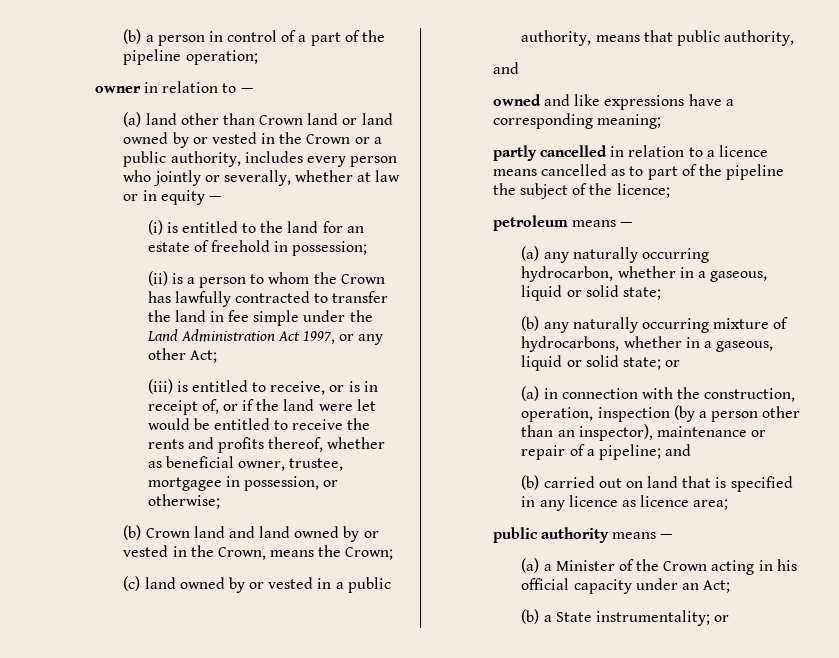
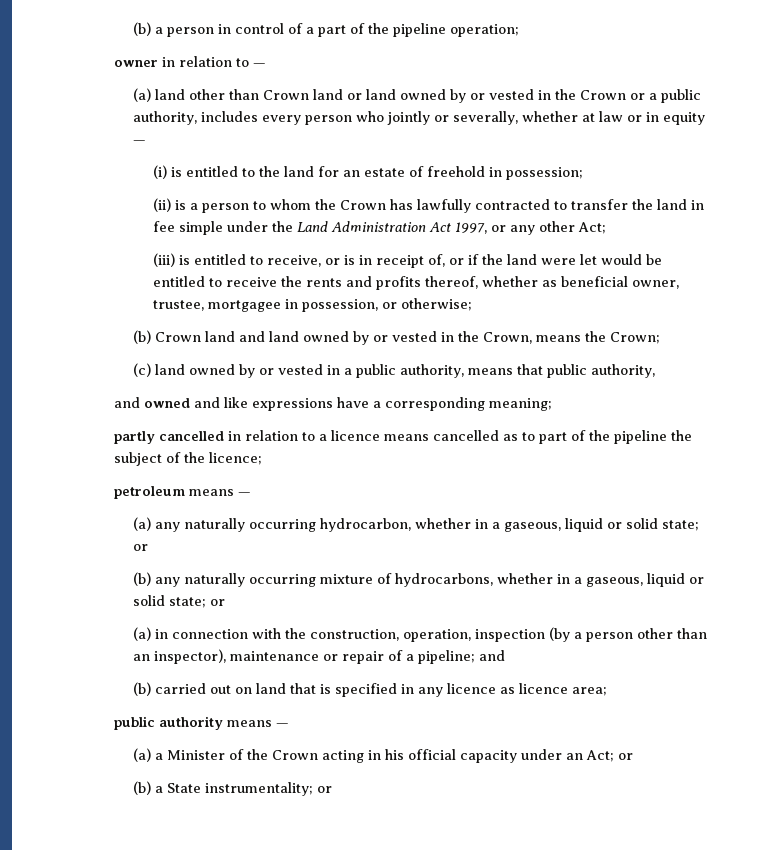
  (c) land owned by or vested in a public authority, means that public authority,
- and
- owned and like expressions have a corresponding meaning;
+ and owned and like expressions have a corresponding meaning;
- (a) any naturally occurring hydrocarbon, whether in a gaseous, liquid or solid state;
+ (a) any naturally occurring hydrocarbon, whether in a gaseous, liquid or solid state; or
- (a) a Minister of the Crown acting in his official capacity under an Act;
+ (a) a Minister of the Crown acting in his official capacity under an Act; or

